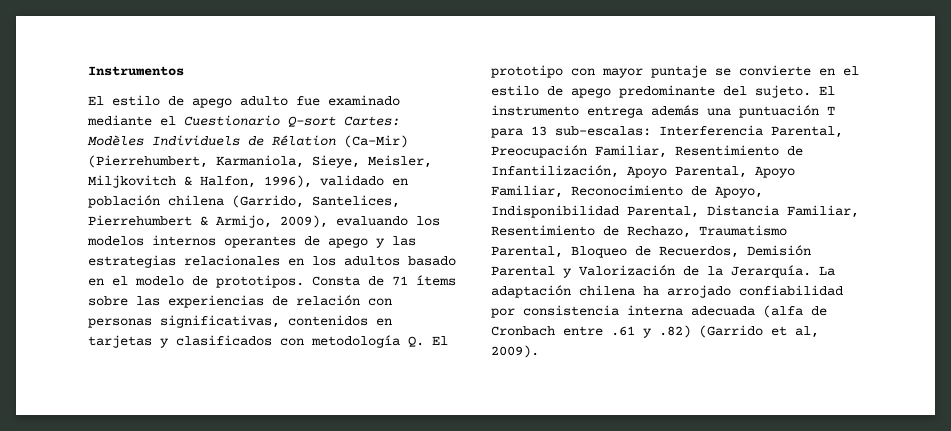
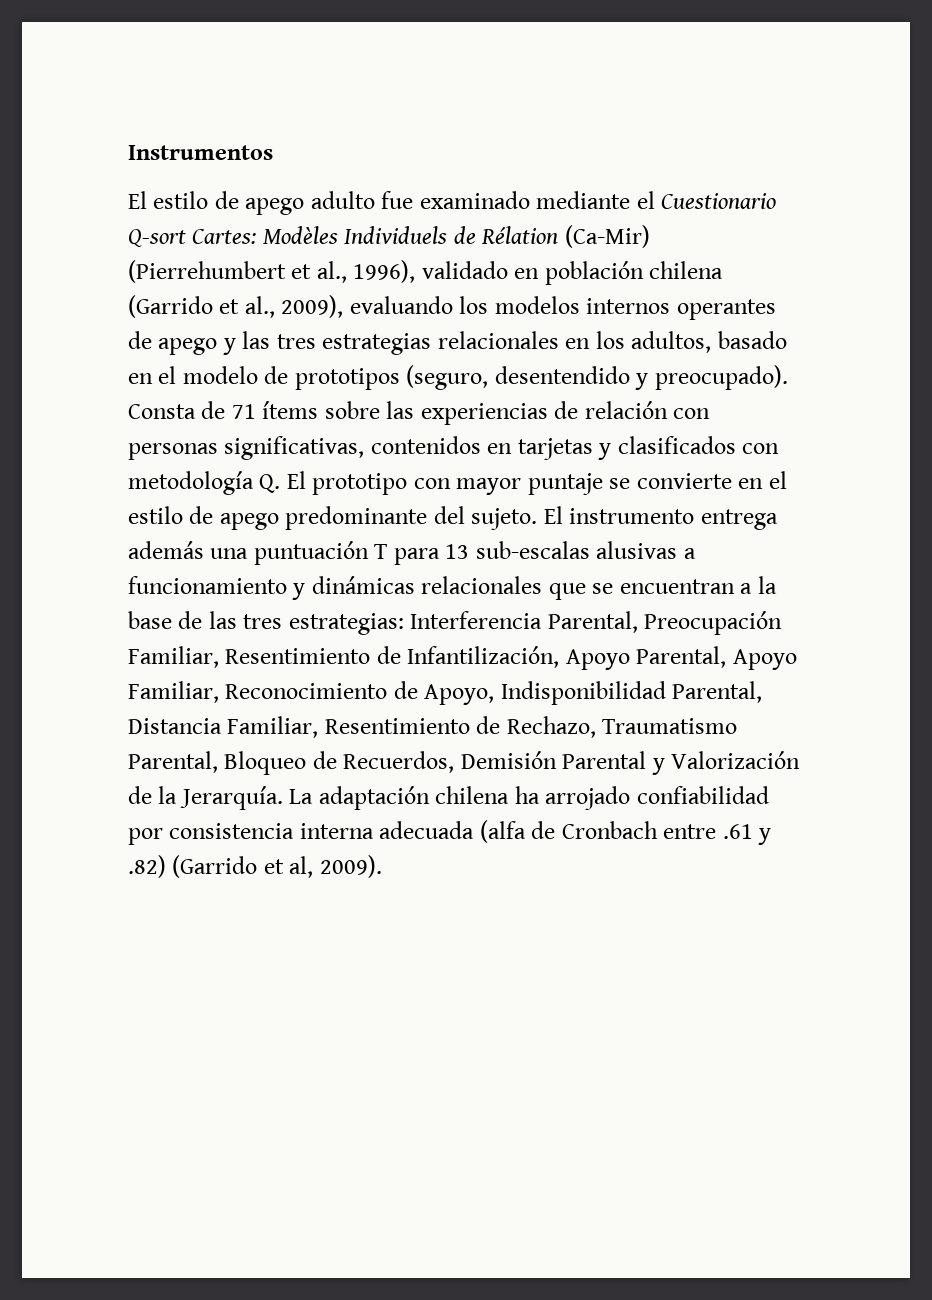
- El estilo de apego adulto fue examinado mediante el Cuestionario Q-sort Cartes: Modèles Individuels de Rélation (Ca-Mir) (Pierrehumbert, Karmaniola, Sieye, Meisler, Miljkovitch & Halfon, 1996), validado en población chilena (Garrido, Santelices, Pierrehumbert & Armijo, 2009), evaluando los modelos internos operantes de apego y las estrategias relacionales en los adultos basado en el modelo de prototipos.
+ El estilo de apego adulto fue examinado mediante el Cuestionario Q-sort Cartes: Modèles Individuels de Rélation (Ca-Mir) (Pierrehumbert et al., 1996), validado en población chilena (Garrido et al., 2009), evaluando los modelos internos operantes de apego y las tres estrategias relacionales en los adultos, basado en el modelo de prototipos (seguro, desentendido y preocupado).
- El instrumento entrega además una puntuación T para 13 sub-escalas: Interferencia Parental, Preocupación Familiar, Resentimiento de Infantilización, Apoyo Parental, Apoyo Familiar, Reconocimiento de Apoyo, Indisponibilidad Parental, Distancia Familiar, Resentimiento de Rechazo, Traumatismo Parental, Bloqueo de Recuerdos, Demisión Parental y Valorización de la Jerarquía.
+ El instrumento entrega además una puntuación T para 13 sub-escalas alusivas a funcionamiento y dinámicas relacionales que se encuentran a la base de las tres estrategias: Interferencia Parental, Preocupación Familiar, Resentimiento de Infantilización, Apoyo Parental, Apoyo Familiar, Reconocimiento de Apoyo, Indisponibilidad Parental, Distancia Familiar, Resentimiento de Rechazo, Traumatismo Parental, Bloqueo de Recuerdos, Demisión Parental y Valorización de la Jerarquía.

